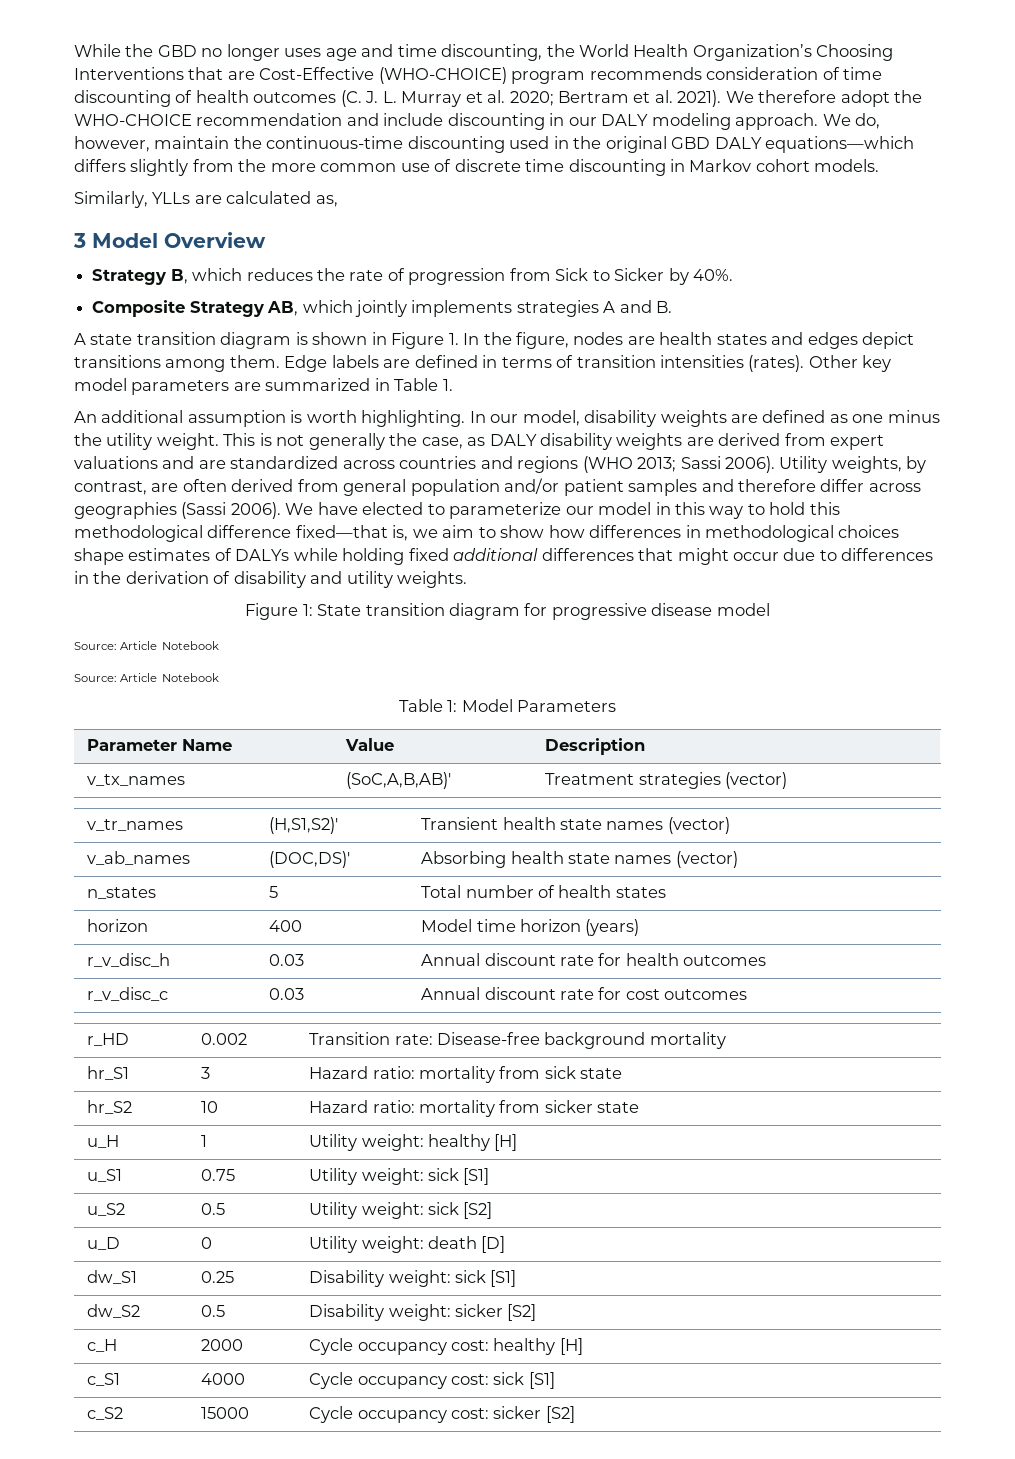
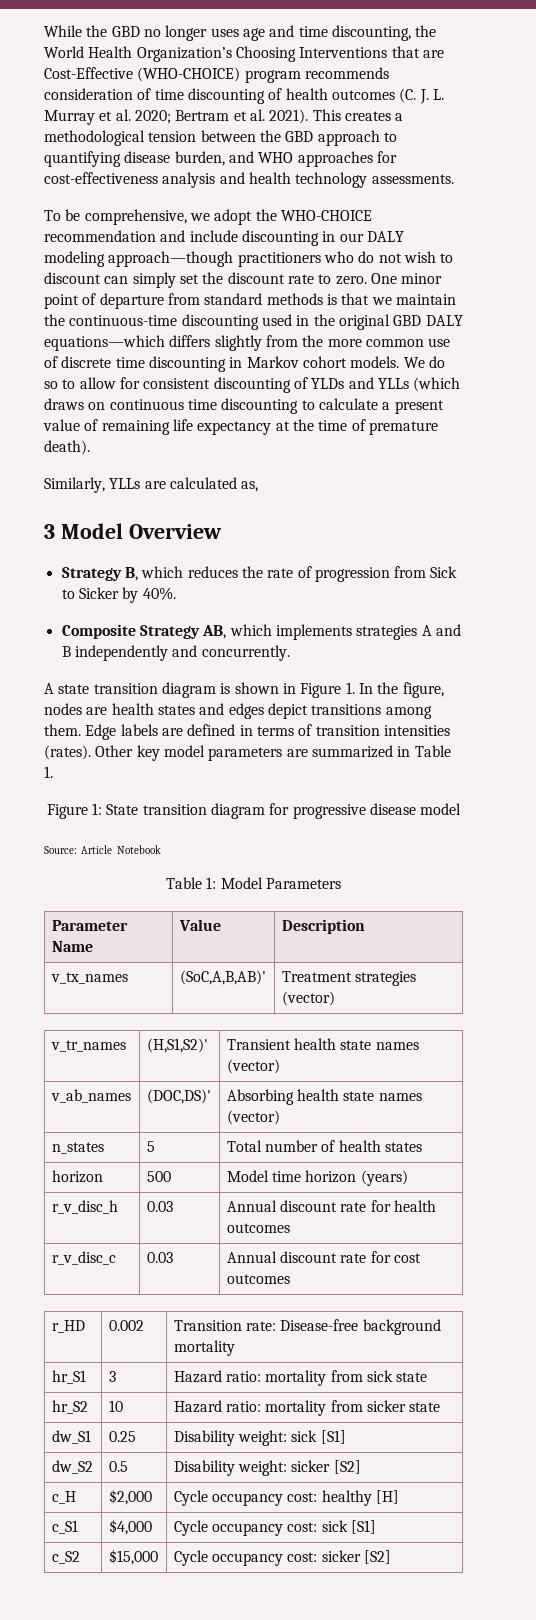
- We therefore adopt the WHO-CHOICE recommendation and include discounting in our DALY modeling approach. We do, however, maintain the continuous-time discounting used in the original GBD DALY equations—which differs slightly from the more common use of discrete time discounting in Markov cohort models.
+ This creates a methodological tension between the GBD approach to quantifying disease burden, and WHO approaches for cost-effectiveness analysis and health technology assessments.
+ To be comprehensive, we adopt the WHO-CHOICE recommendation and include discounting in our DALY modeling approach—though practitioners who do not wish to discount can simply set the discount rate to zero. One minor point of departure from standard methods is that we maintain the continuous-time discounting used in the original GBD DALY equations—which differs slightly from the more common use of discrete time discounting in Markov cohort models. We do so to allow for consistent discounting of YLDs and YLLs (which draws on continuous time discounting to calculate a present value of remaining life expectancy at the time of premature death).
- Composite Strategy AB, which jointly implements strategies A and B.
+ Composite Strategy AB, which implements strategies A and B independently and concurrently.
- An additional assumption is worth highlighting. In our model, disability weights are defined as one minus the utility weight. This is not generally the case, as DALY disability weights are derived from expert valuations and are standardized across countries and regions (WHO 2013; Sassi 2006). Utility weights, by contrast, are often derived from general population and/or patient samples and therefore differ across geographies (Sassi 2006). We have elected to parameterize our model in this way to hold this methodological difference fixed—that is, we aim to show how differences in methodological choices shape estimates of DALYs while holding fixed additional differences that might occur due to differences in the derivation of disability and utility weights.
  Figure 1: State transition diagram for progressive disease model
- Source: Article Notebook
- horizon | 400 | Model time horizon (years)
+ horizon | 500 | Model time horizon (years)
- u_H | 1 | Utility weight: healthy [H]
- u_S1 | 0.75 | Utility weight: sick [S1]
- u_S2 | 0.5 | Utility weight: sick [S2]
- u_D | 0 | Utility weight: death [D]
- c_H | 2000 | Cycle occupancy cost: healthy [H]
+ c_H | $2,000 | Cycle occupancy cost: healthy [H]
- c_S1 | 4000 | Cycle occupancy cost: sick [S1]
+ c_S1 | $4,000 | Cycle occupancy cost: sick [S1]
- c_S2 | 15000 | Cycle occupancy cost: sicker [S2]
+ c_S2 | $15,000 | Cycle occupancy cost: sicker [S2]

